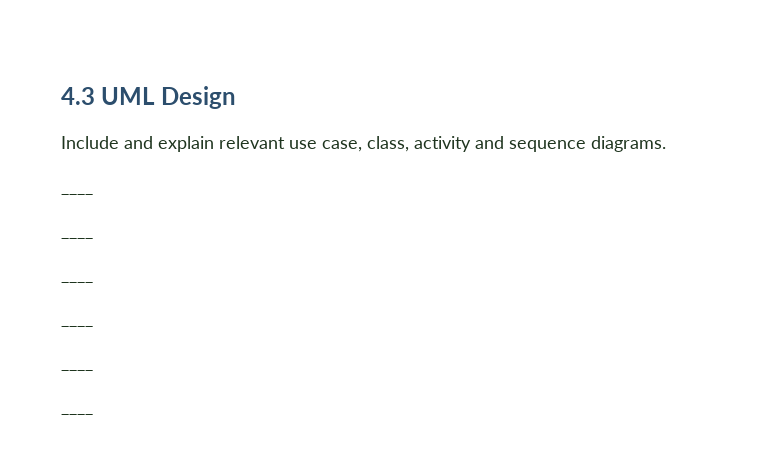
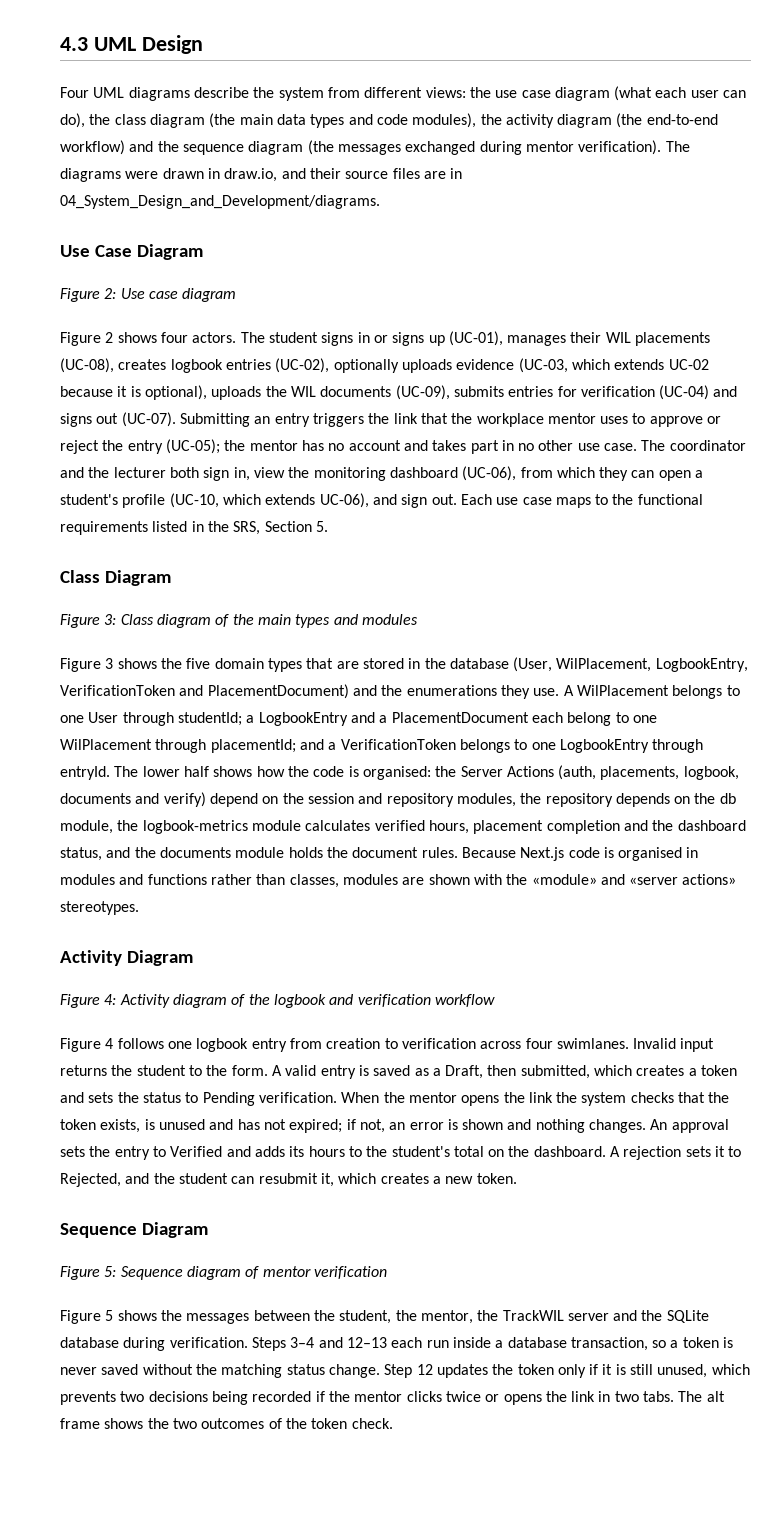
- Include and explain relevant use case, class, activity and sequence diagrams.
- ____
- ____
- ____
- ____
- ____
- ____
+ Four UML diagrams describe the system from different views: the use case diagram (what each user can do), the class diagram (the main data types and code modules), the activity diagram (the end-to-end workflow) and the sequence diagram (the messages exchanged during mentor verification). The diagrams were drawn in draw.io, and their source files are in 04_System_Design_and_Development/diagrams.
+ Use Case Diagram
+ Figure 2: Use case diagram
+ Figure 2 shows four actors. The student signs in or signs up (UC-01), manages their WIL placements (UC-08), creates logbook entries (UC-02), optionally uploads evidence (UC-03, which extends UC-02 because it is optional), uploads the WIL documents (UC-09), submits entries for verification (UC-04) and signs out (UC-07). Submitting an entry triggers the link that the workplace mentor uses to approve or reject the entry (UC-05); the mentor has no account and takes part in no other use case. The coordinator and the lecturer both sign in, view the monitoring dashboard (UC-06), from which they can open a student's profile (UC-10, which extends UC-06), and sign out. Each use case maps to the functional requirements listed in the SRS, Section 5.
+ Class Diagram
+ Figure 3: Class diagram of the main types and modules
+ Figure 3 shows the five domain types that are stored in the database (User, WilPlacement, LogbookEntry, VerificationToken and PlacementDocument) and the enumerations they use. A WilPlacement belongs to one User through studentId; a LogbookEntry and a PlacementDocument each belong to one WilPlacement through placementId; and a VerificationToken belongs to one LogbookEntry through entryId. The lower half shows how the code is organised: the Server Actions (auth, placements, logbook, documents and verify) depend on the session and repository modules, the repository depends on the db module, the logbook-metrics module calculates verified hours, placement completion and the dashboard status, and the documents module holds the document rules. Because Next.js code is organised in modules and functions rather than classes, modules are shown with the «module» and «server actions» stereotypes.
+ Activity Diagram
+ Figure 4: Activity diagram of the logbook and verification workflow
+ Figure 4 follows one logbook entry from creation to verification across four swimlanes. Invalid input returns the student to the form. A valid entry is saved as a Draft, then submitted, which creates a token and sets the status to Pending verification. When the mentor opens the link the system checks that the token exists, is unused and has not expired; if not, an error is shown and nothing changes. An approval sets the entry to Verified and adds its hours to the student's total on the dashboard. A rejection sets it to Rejected, and the student can resubmit it, which creates a new token.
+ Sequence Diagram
+ Figure 5: Sequence diagram of mentor verification
+ Figure 5 shows the messages between the student, the mentor, the TrackWIL server and the SQLite database during verification. Steps 3–4 and 12–13 each run inside a database transaction, so a token is never saved without the matching status change. Step 12 updates the token only if it is still unused, which prevents two decisions being recorded if the mentor clicks twice or opens the link in two tabs. The alt frame shows the two outcomes of the token check.

